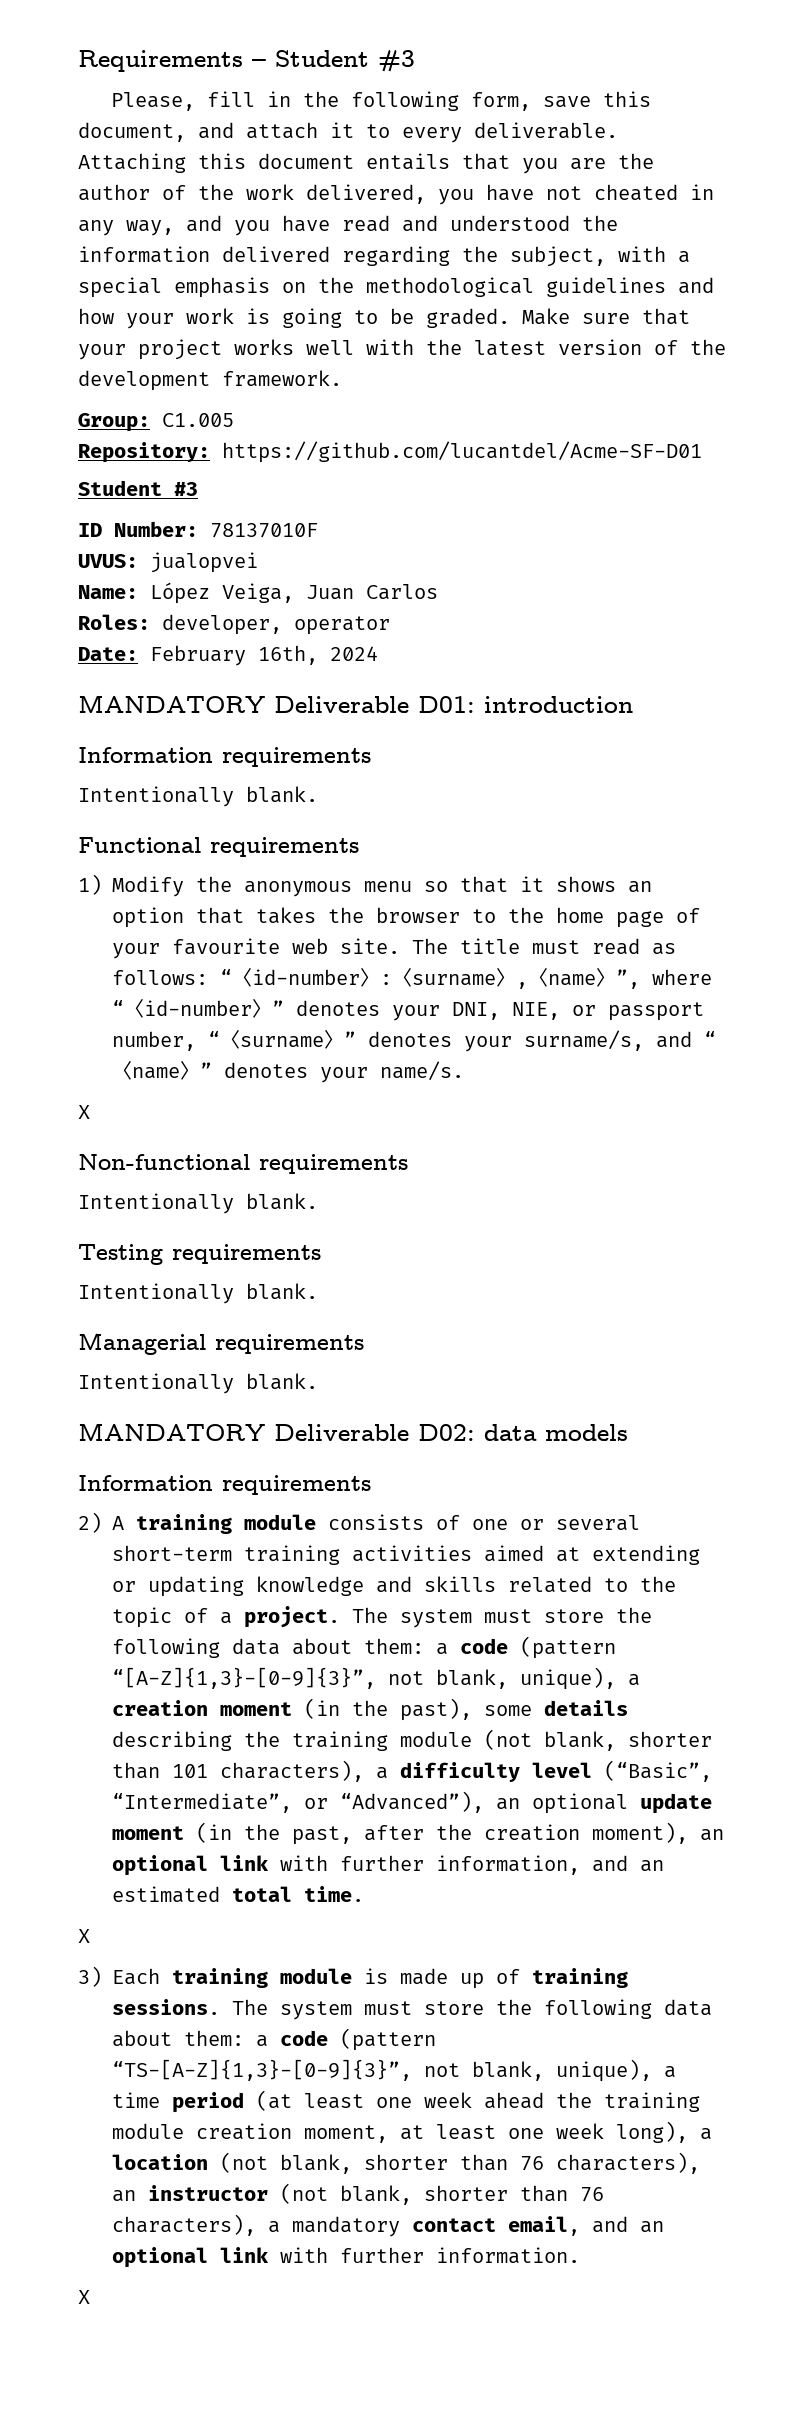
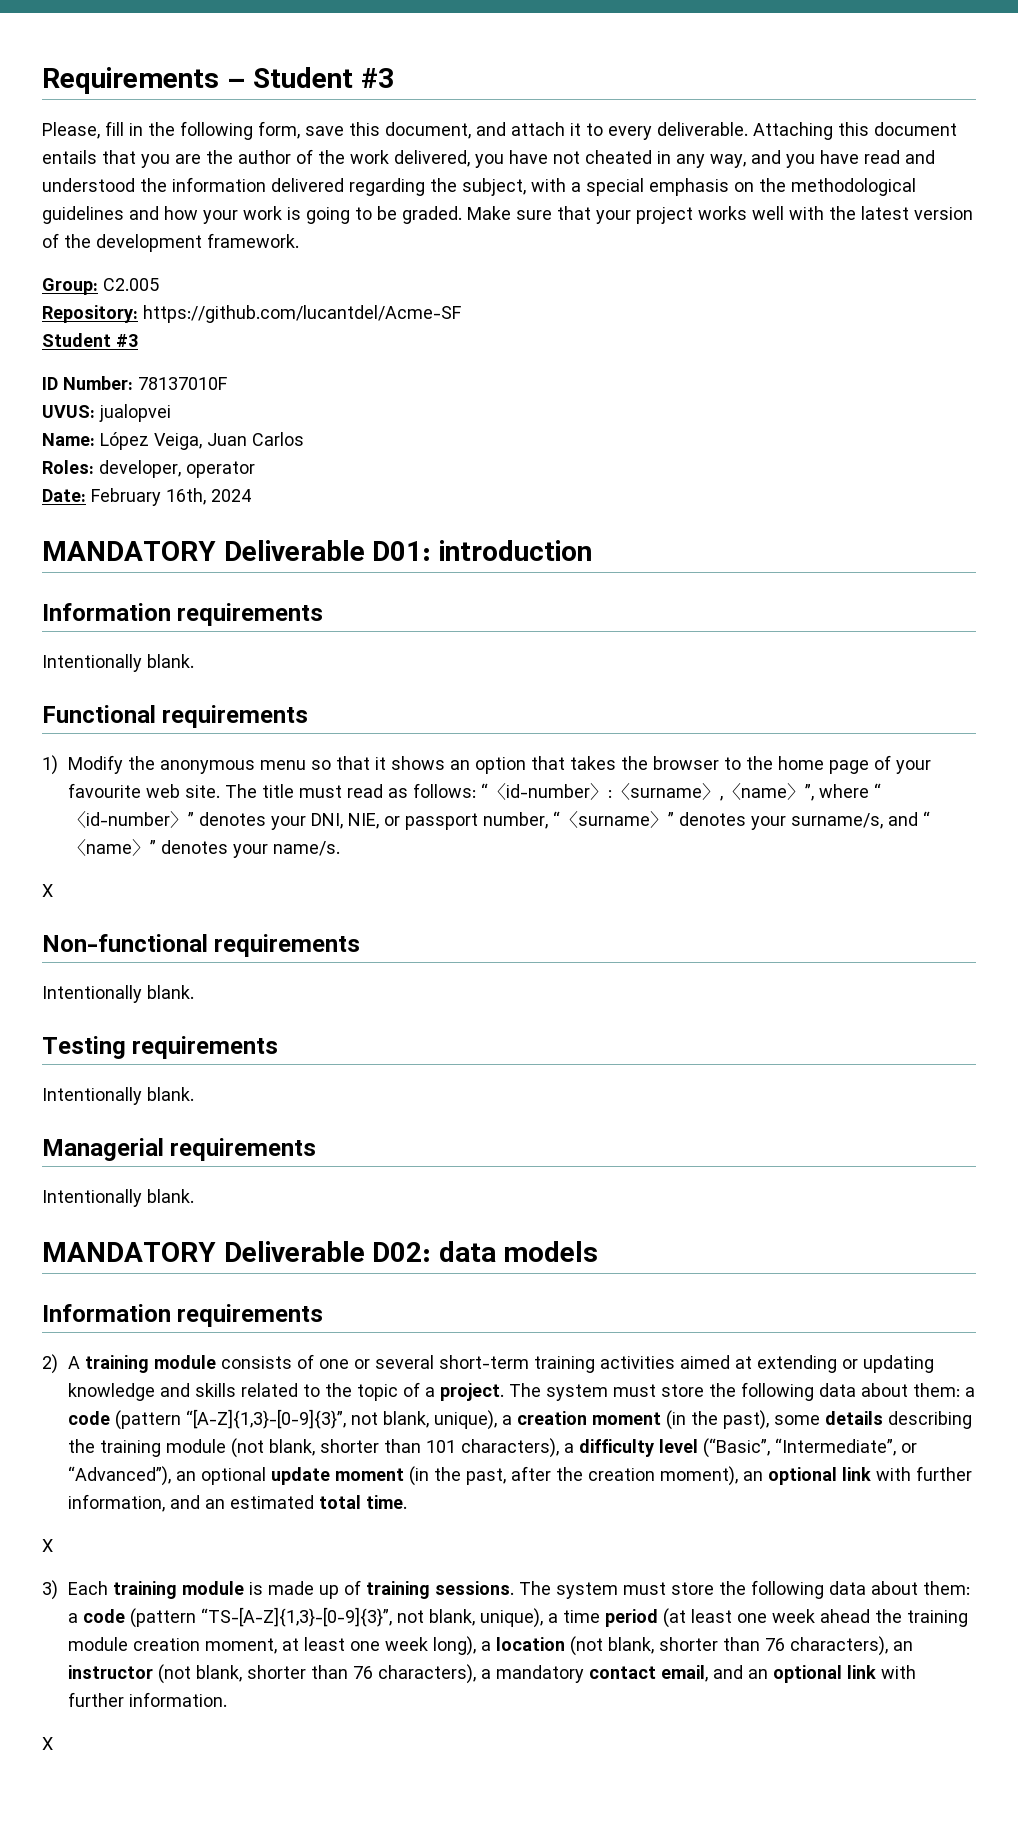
- Group: C1.005
+ Group: C2.005
- Repository: https://github.com/lucantdel/Acme-SF-D01
+ Repository: https://github.com/lucantdel/Acme-SF

